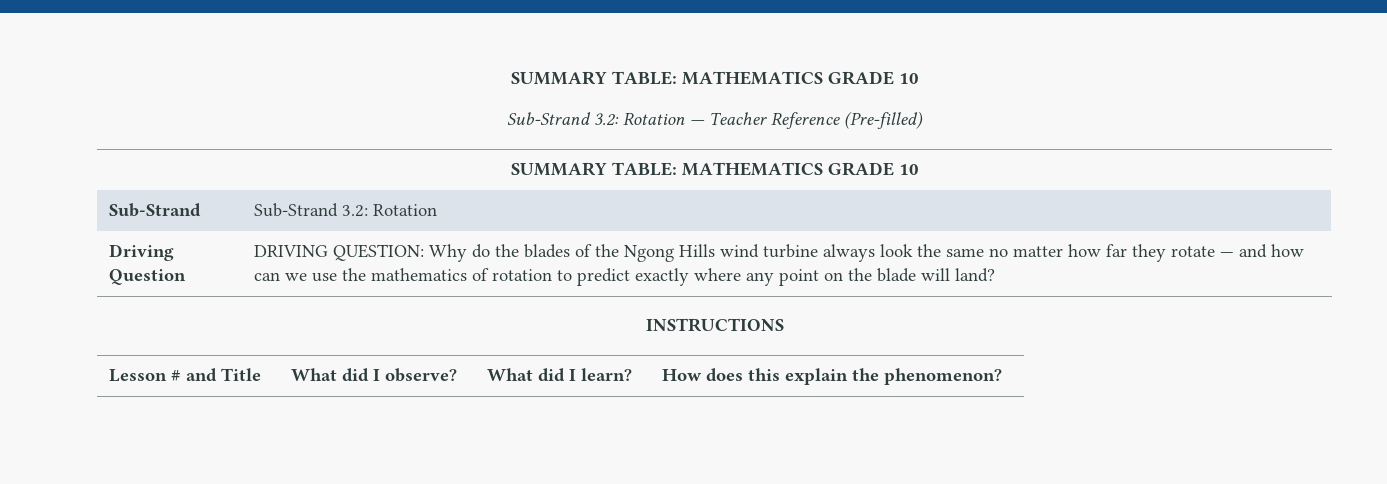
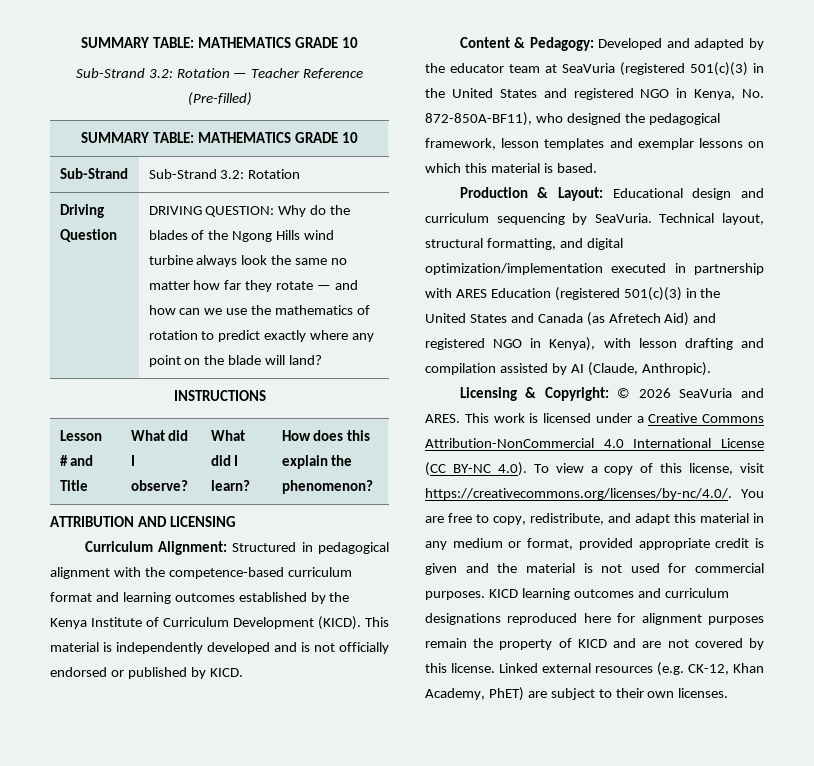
+ ATTRIBUTION AND LICENSING
+ Curriculum Alignment: Structured in pedagogical alignment with the competence-based curriculum format and learning outcomes established by the Kenya Institute of Curriculum Development (KICD). This material is independently developed and is not officially endorsed or published by KICD.
+ Content & Pedagogy: Developed and adapted by the educator team at SeaVuria (registered 501(c)(3) in the United States and registered NGO in Kenya, No. 872-850A-BF11), who designed the pedagogical framework, lesson templates and exemplar lessons on which this material is based.
+ Production & Layout: Educational design and curriculum sequencing by SeaVuria. Technical layout, structural formatting, and digital optimization/implementation executed in partnership with ARES Education (registered 501(c)(3) in the United States and Canada (as Afretech Aid) and registered NGO in Kenya), with lesson drafting and compilation assisted by AI (Claude, Anthropic).
+ Licensing & Copyright: © 2026 SeaVuria and ARES. This work is licensed under a Creative Commons Attribution-NonCommercial 4.0 International License (CC BY-NC 4.0). To view a copy of this license, visit https://creativecommons.org/licenses/by-nc/4.0/. You are free to copy, redistribute, and adapt this material in any medium or format, provided appropriate credit is given and the material is not used for commercial purposes. KICD learning outcomes and curriculum designations reproduced here for alignment purposes remain the property of KICD and are not covered by this license. Linked external resources (e.g. CK-12, Khan Academy, PhET) are subject to their own licenses.

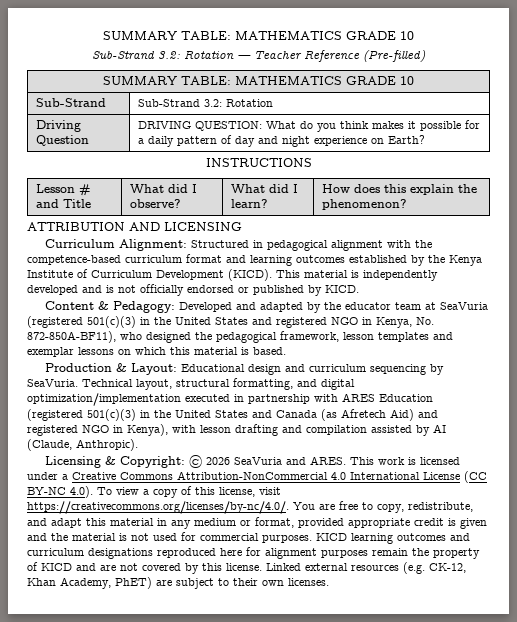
- DRIVING QUESTION: Why do the blades of the Ngong Hills wind turbine always look the same no matter how far they rotate — and how can we use the mathematics of rotation to predict exactly where any point on the blade will land?
+ DRIVING QUESTION: What do you think makes it possible for a daily pattern of day and night experience on Earth?

